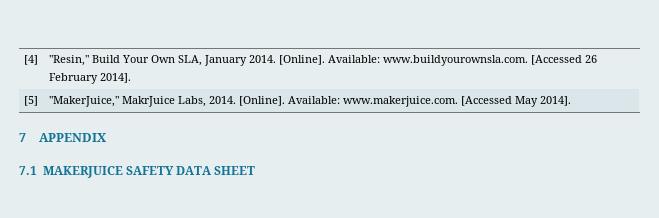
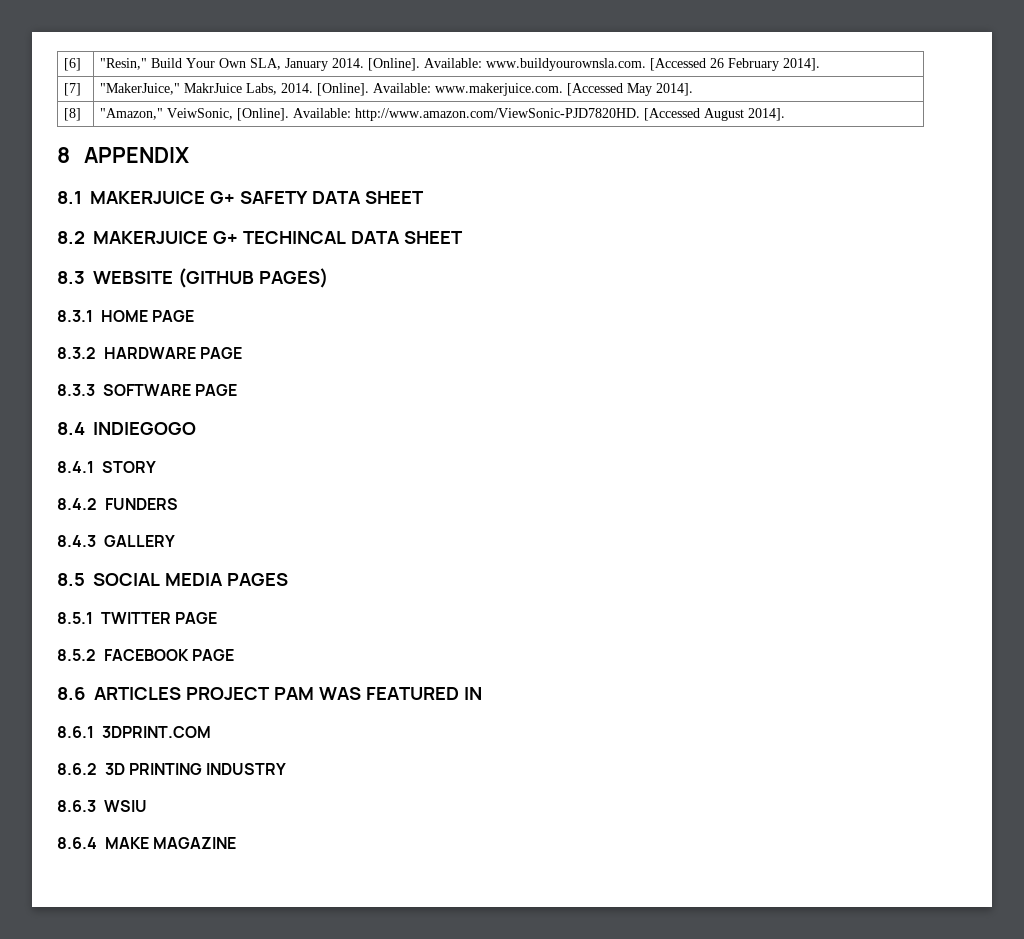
- [4] | "Resin," Build Your Own SLA, January 2014. [Online]. Available: www.buildyourownsla.com. [Accessed 26 February 2014].
+ [6] | "Resin," Build Your Own SLA, January 2014. [Online]. Available: www.buildyourownsla.com. [Accessed 26 February 2014].
- [5] | "MakerJuice," MakrJuice Labs, 2014. [Online]. Available: www.makerjuice.com. [Accessed May 2014].
+ [7] | "MakerJuice," MakrJuice Labs, 2014. [Online]. Available: www.makerjuice.com. [Accessed May 2014].
- 7 APPENDIX
- 7.1 MAKERJUICE SAFETY DATA SHEET
+ [8] | "Amazon," VeiwSonic, [Online]. Available: http://www.amazon.com/ViewSonic-PJD7820HD. [Accessed August 2014].
+ 8 APPENDIX
+ 8.1 MAKERJUICE G+ SAFETY DATA SHEET
+ 8.2 MAKERJUICE G+ TECHINCAL DATA SHEET
+ 8.3 WEBSITE (GITHUB PAGES)
+ 8.3.1 HOME PAGE
+ 8.3.2 HARDWARE PAGE
+ 8.3.3 SOFTWARE PAGE
+ 8.4 INDIEGOGO
+ 8.4.1 STORY
+ 8.4.2 FUNDERS
+ 8.4.3 GALLERY
+ 8.5 SOCIAL MEDIA PAGES
+ 8.5.1 TWITTER PAGE
+ 8.5.2 FACEBOOK PAGE
+ 8.6 ARTICLES PROJECT PAM WAS FEATURED IN
+ 8.6.1 3DPRINT.COM
+ 8.6.2 3D PRINTING INDUSTRY
+ 8.6.3 WSIU
+ 8.6.4 MAKE MAGAZINE

